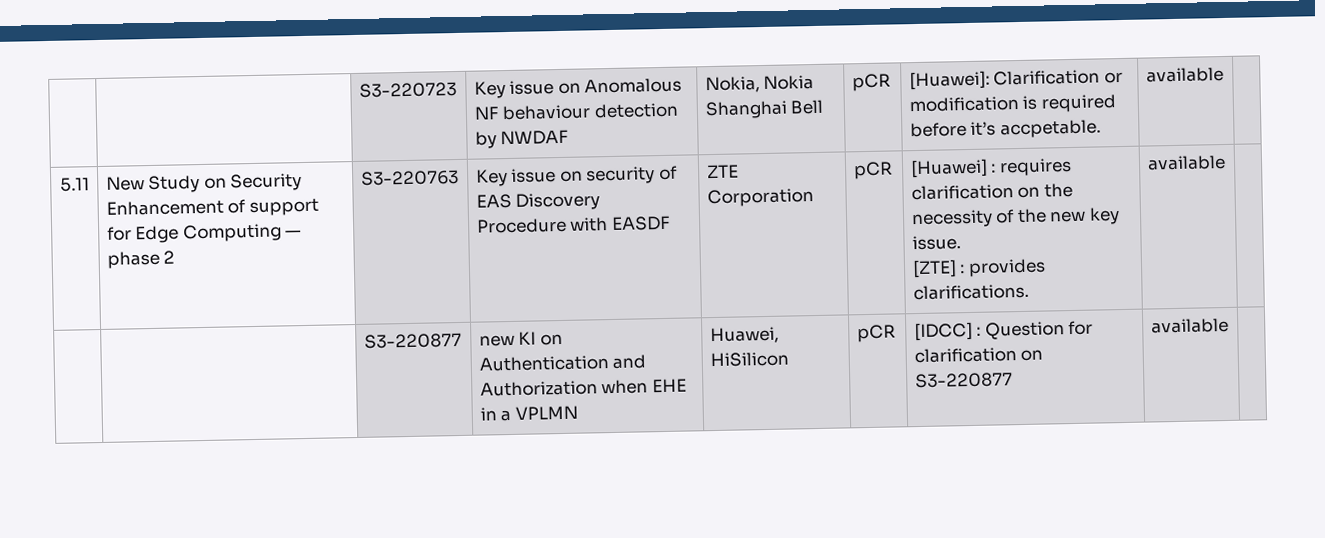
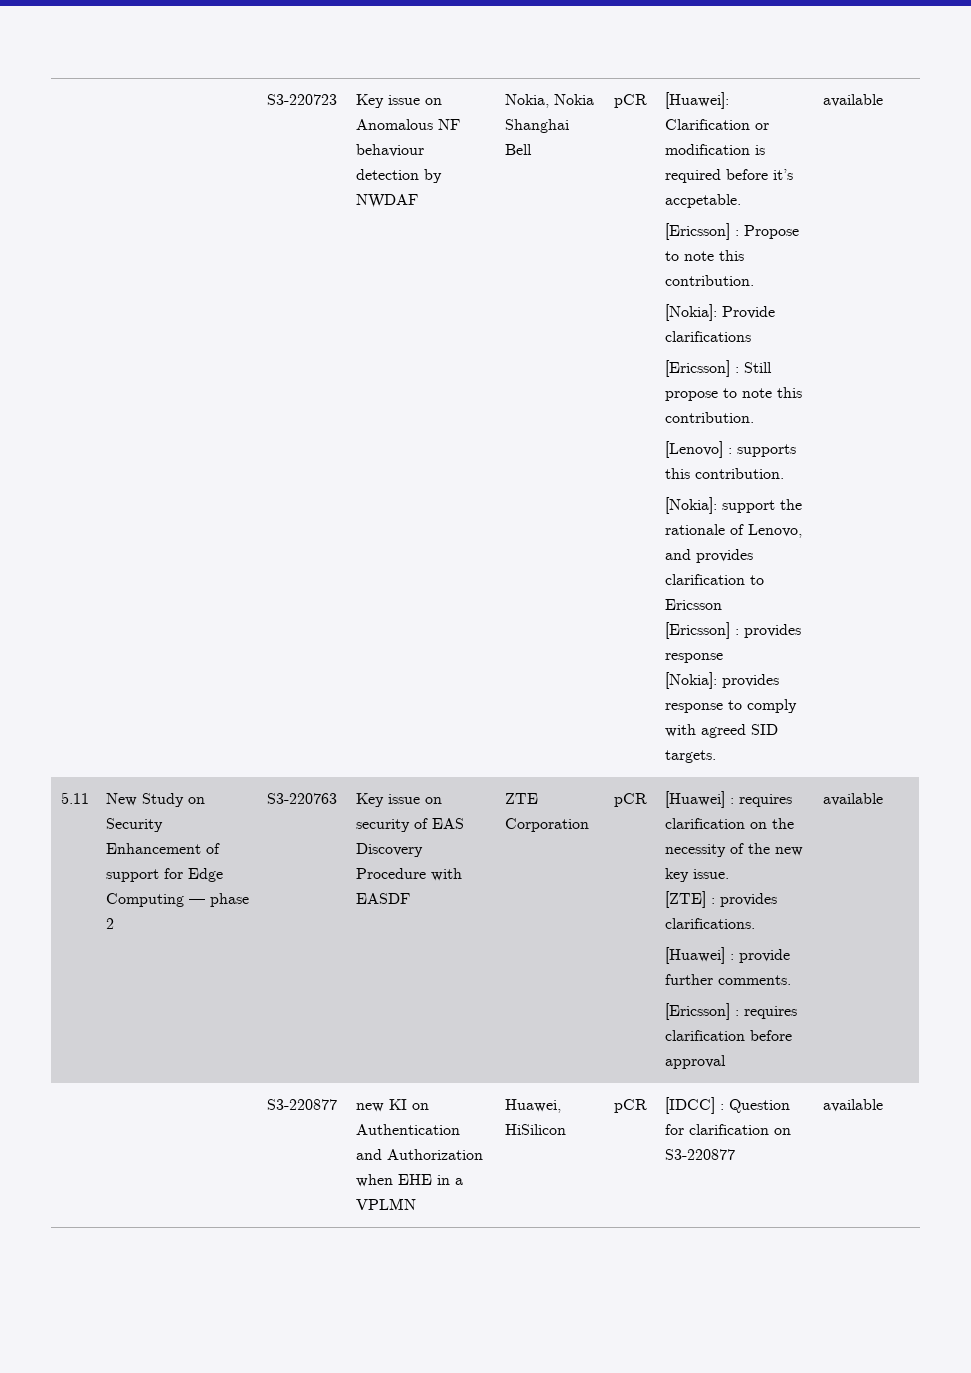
+ [Ericsson] : Propose to note this contribution.
+ [Nokia]: Provide clarifications
+ [Ericsson] : Still propose to note this contribution.
+ [Lenovo] : supports this contribution.
+ [Nokia]: support the rationale of Lenovo, and provides clarification to Ericsson
+ [Ericsson] : provides response
+ [Nokia]: provides response to comply with agreed SID targets.
+ [Huawei] : provide further comments.
+ [Ericsson] : requires clarification before approval

